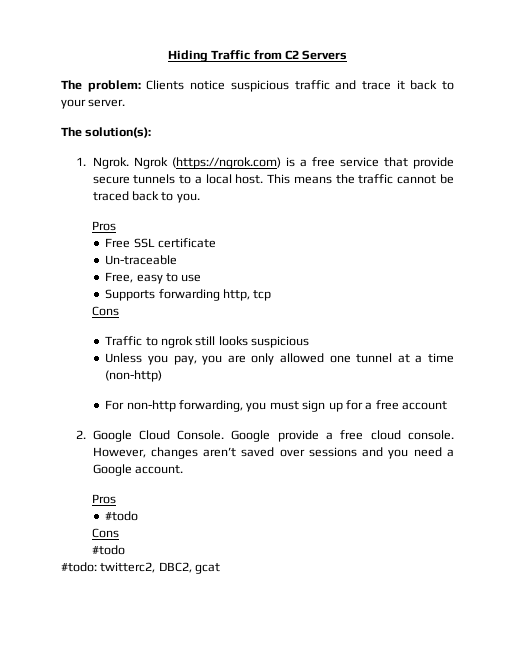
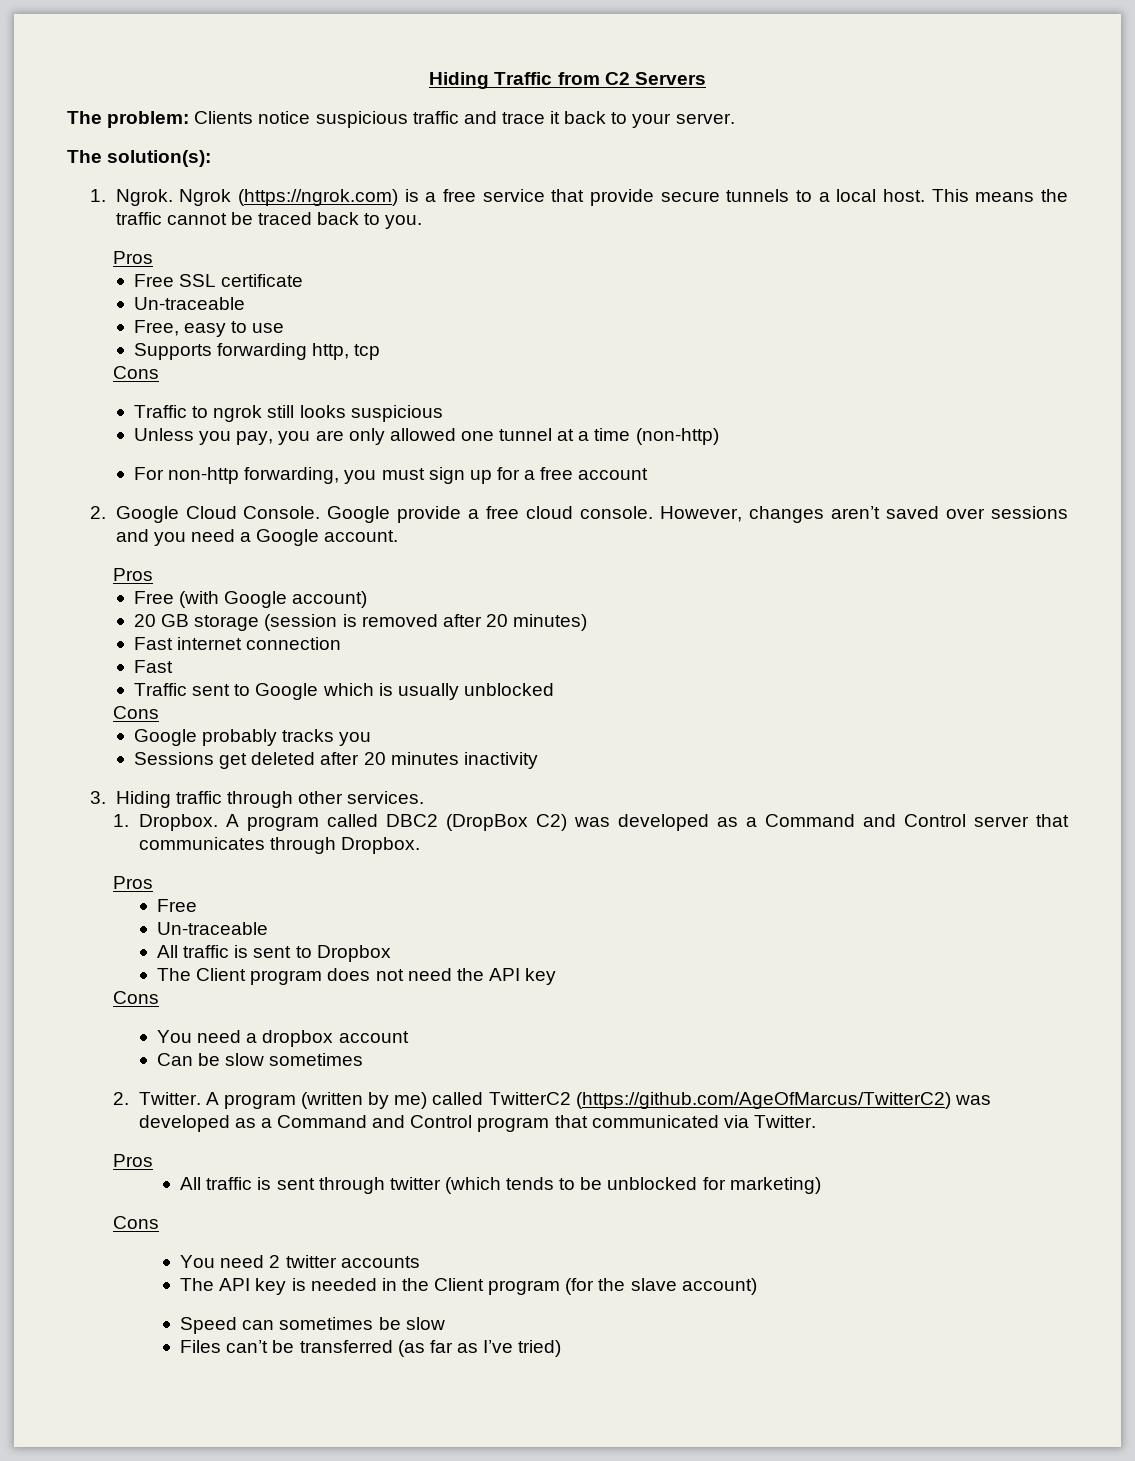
  However, changes aren’t saved over sessions and you need a Google account.
  Pros
- #todo
+ Free (with Google account)
+ 20 GB storage (session is removed after 20 minutes)
+ Fast internet connection
+ Fast
+ Traffic sent to Google which is usually unblocked
  Cons
- #todo
- #todo: twitterc2, DBC2, gcat
+ Google probably tracks you
+ Sessions get deleted after 20 minutes inactivity
+ 3. Hiding traffic through other services.
+ 1. Dropbox. A program called DBC2 (DropBox C2) was developed as a Command and Control server that communicates through Dropbox.
+ Pros
+ Free
+ Un-traceable
+ All traffic is sent to Dropbox
+ The Client program does not need the API key
+ Cons
+ You need a dropbox account
+ Can be slow sometimes
+ 2. Twitter. A program (written by me) called TwitterC2 (https://github.com/AgeOfMarcus/TwitterC2) was developed as a Command and Control program that communicated via Twitter.
+ Pros
+ All traffic is sent through twitter (which tends to be unblocked for marketing)
+ Cons
+ You need 2 twitter accounts
+ The API key is needed in the Client program (for the slave account)
+ Speed can sometimes be slow
+ Files can’t be transferred (as far as I’ve tried)

